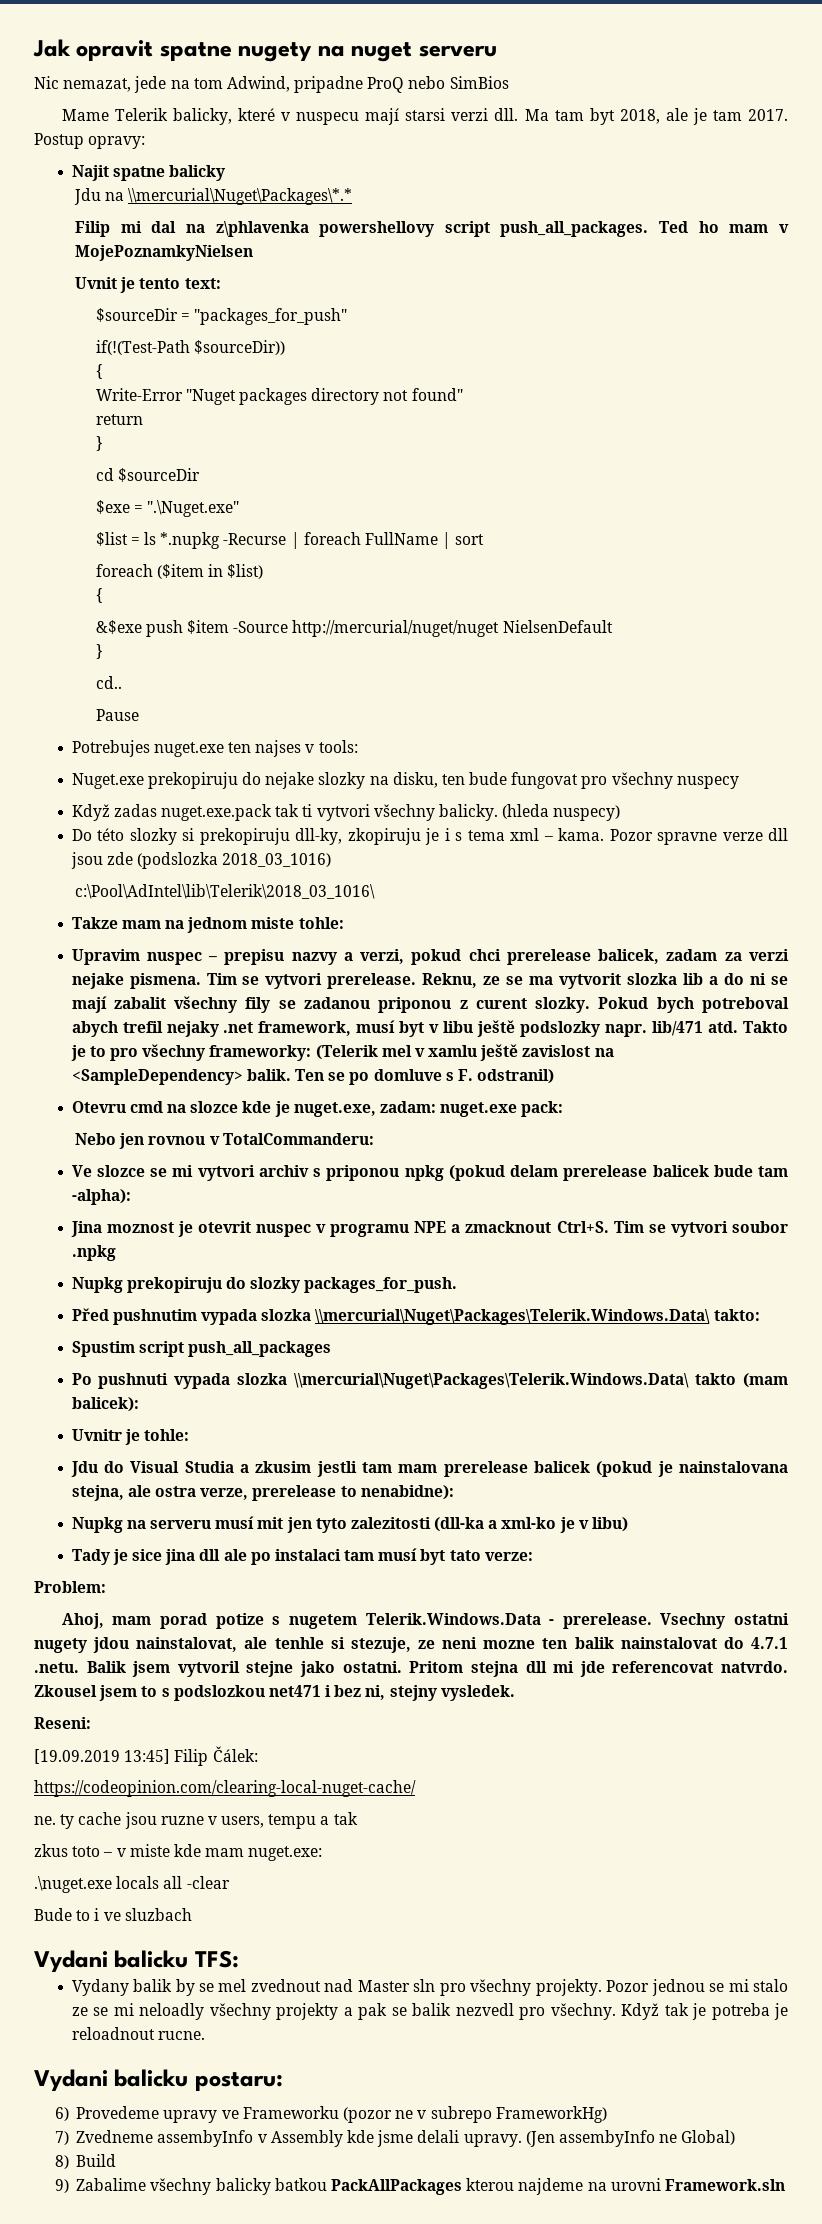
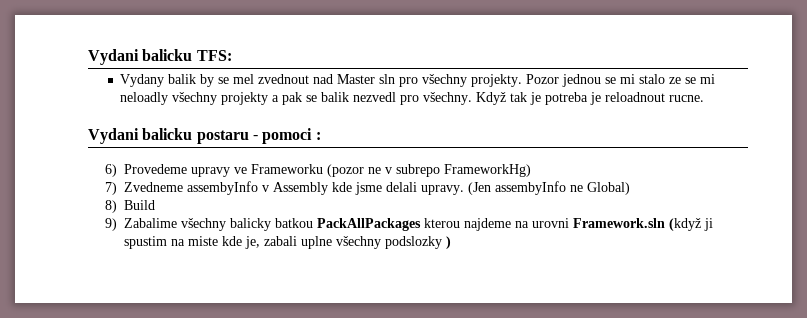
- Jak opravit spatne nugety na nuget serveru
- Nic nemazat, jede na tom Adwind, pripadne ProQ nebo SimBios
- Mame Telerik balicky, které v nuspecu mají starsi verzi dll. Ma tam byt 2018, ale je tam 2017. Postup opravy:
- Najit spatne balicky
- Jdu na \\mercurial\Nuget\Packages\*.*
- Filip mi dal na z\phlavenka powershellovy script push_all_packages. Ted ho mam v MojePoznamkyNielsen
- Uvnit je tento text:
- $sourceDir = "packages_for_push"
- if(!(Test-Path $sourceDir))
- {
- Write-Error "Nuget packages directory not found"
- return
- }
- cd $sourceDir
- $exe = ".\Nuget.exe"
- $list = ls *.nupkg -Recurse | foreach FullName | sort
- foreach ($item in $list)
- {
- &$exe push $item -Source http://mercurial/nuget/nuget NielsenDefault
- }
- cd..
- Pause
- Potrebujes nuget.exe ten najses v tools:
- Nuget.exe prekopiruju do nejake slozky na disku, ten bude fungovat pro všechny nuspecy
- Když zadas nuget.exe.pack tak ti vytvori všechny balicky. (hleda nuspecy)
- Do této slozky si prekopiruju dll-ky, zkopiruju je i s tema xml – kama. Pozor spravne verze dll jsou zde (podslozka 2018_03_1016)
- c:\Pool\AdIntel\lib\Telerik\2018_03_1016\
- Takze mam na jednom miste tohle:
- Upravim nuspec – prepisu nazvy a verzi, pokud chci prerelease balicek, zadam za verzi nejake pismena. Tim se vytvori prerelease. Reknu, ze se ma vytvorit slozka lib a do ni se mají zabalit všechny fily se zadanou priponou z curent slozky. Pokud bych potreboval abych trefil nejaky .net framework, musí byt v libu ještě podslozky napr. lib/471 atd. Takto je to pro všechny frameworky: (Telerik mel v xamlu ještě zavislost na <SampleDependency> balik. Ten se po domluve s F. odstranil)
- Otevru cmd na slozce kde je nuget.exe, zadam: nuget.exe pack:
- Nebo jen rovnou v TotalCommanderu:
- Ve slozce se mi vytvori archiv s priponou npkg (pokud delam prerelease balicek bude tam -alpha):
- Jina moznost je otevrit nuspec v programu NPE a zmacknout Ctrl+S. Tim se vytvori soubor .npkg
- Nupkg prekopiruju do slozky packages_for_push.
- Před pushnutim vypada slozka \\mercurial\Nuget\Packages\Telerik.Windows.Data\ takto:
- Spustim script push_all_packages
- Po pushnuti vypada slozka \\mercurial\Nuget\Packages\Telerik.Windows.Data\ takto (mam balicek):
- Uvnitr je tohle:
- Jdu do Visual Studia a zkusim jestli tam mam prerelease balicek (pokud je nainstalovana stejna, ale ostra verze, prerelease to nenabidne):
- Nupkg na serveru musí mit jen tyto zalezitosti (dll-ka a xml-ko je v libu)
- Tady je sice jina dll ale po instalaci tam musí byt tato verze:
- Problem:
- Ahoj, mam porad potize s nugetem Telerik.Windows.Data - prerelease. Vsechny ostatni nugety jdou nainstalovat, ale tenhle si stezuje, ze neni mozne ten balik nainstalovat do 4.7.1 .netu. Balik jsem vytvoril stejne jako ostatni. Pritom stejna dll mi jde referencovat natvrdo. Zkousel jsem to s podslozkou net471 i bez ni, stejny vysledek.
- Reseni:
- [19.09.2019 13:45] Filip Čálek:
- https://codeopinion.com/clearing-local-nuget-cache/
- ne. ty cache jsou ruzne v users, tempu a tak
- zkus toto – v miste kde mam nuget.exe:
- .\nuget.exe locals all -clear
- Bude to i ve sluzbach
- Vydani balicku postaru:
+ Vydani balicku postaru - pomoci :
- 9) Zabalime všechny balicky batkou PackAllPackages kterou najdeme na urovni Framework.sln
+ 9) Zabalime všechny balicky batkou PackAllPackages kterou najdeme na urovni Framework.sln (když ji spustim na miste kde je, zabali uplne všechny podslozky )

